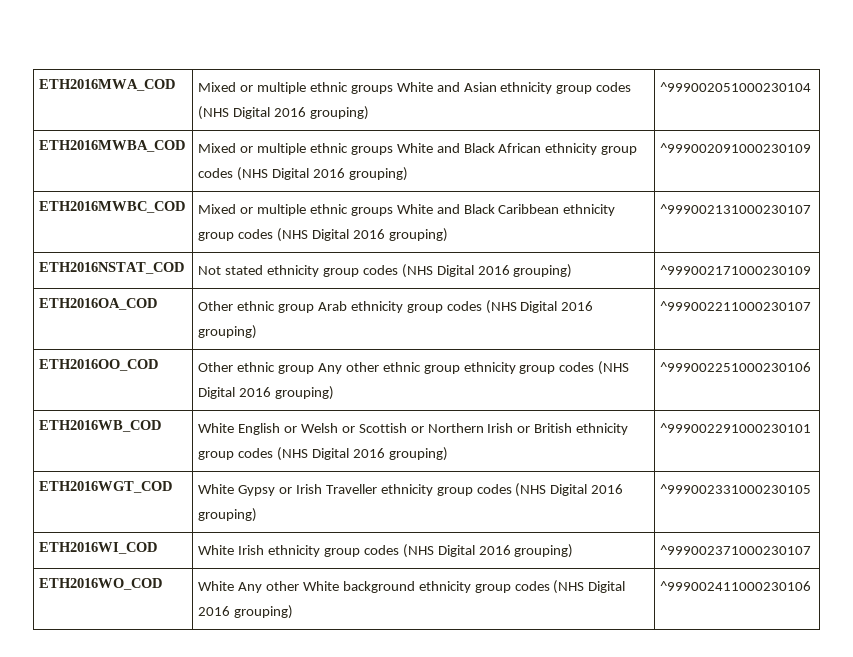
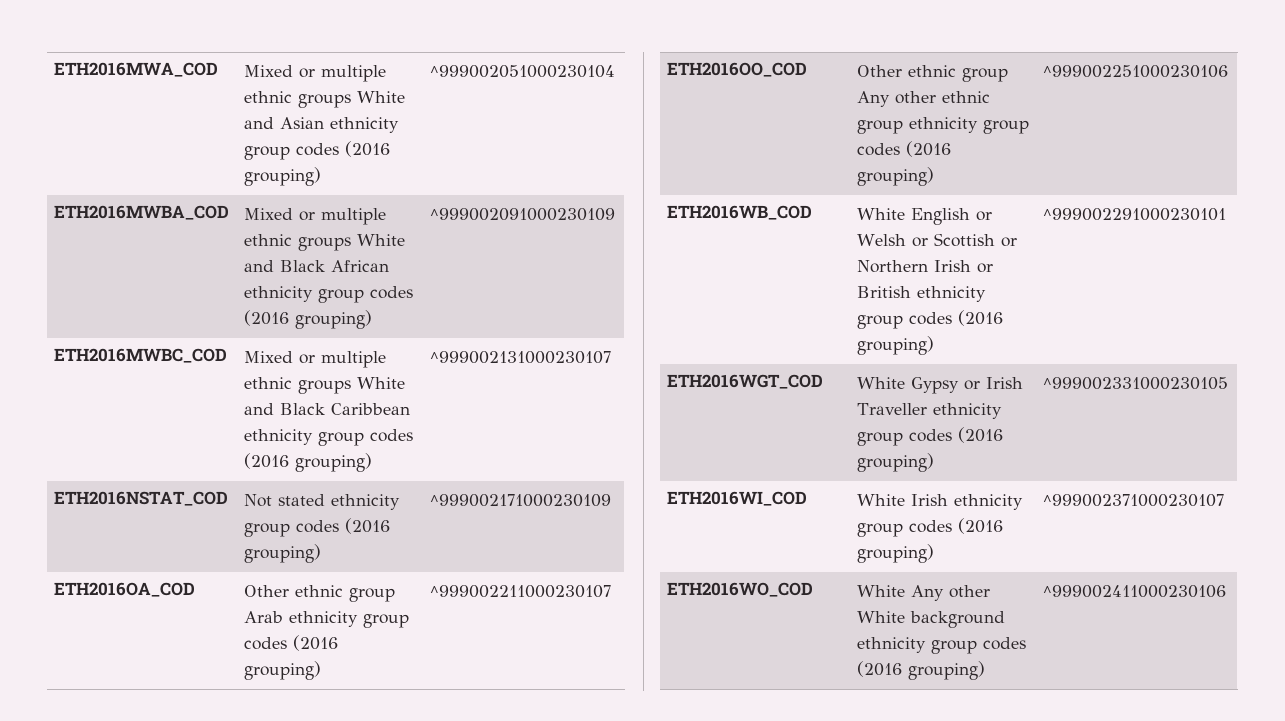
- ETH2016MWA_COD | Mixed or multiple ethnic groups White and Asian ethnicity group codes (NHS Digital 2016 grouping) | ^999002051000230104
+ ETH2016MWA_COD | Mixed or multiple ethnic groups White and Asian ethnicity group codes (2016 grouping) | ^999002051000230104
- ETH2016MWBA_COD | Mixed or multiple ethnic groups White and Black African ethnicity group codes (NHS Digital 2016 grouping) | ^999002091000230109
+ ETH2016MWBA_COD | Mixed or multiple ethnic groups White and Black African ethnicity group codes (2016 grouping) | ^999002091000230109
- ETH2016MWBC_COD | Mixed or multiple ethnic groups White and Black Caribbean ethnicity group codes (NHS Digital 2016 grouping) | ^999002131000230107
+ ETH2016MWBC_COD | Mixed or multiple ethnic groups White and Black Caribbean ethnicity group codes (2016 grouping) | ^999002131000230107
- ETH2016NSTAT_COD | Not stated ethnicity group codes (NHS Digital 2016 grouping) | ^999002171000230109
+ ETH2016NSTAT_COD | Not stated ethnicity group codes (2016 grouping) | ^999002171000230109
- ETH2016OA_COD | Other ethnic group Arab ethnicity group codes (NHS Digital 2016 grouping) | ^999002211000230107
+ ETH2016OA_COD | Other ethnic group Arab ethnicity group codes (2016 grouping) | ^999002211000230107
- ETH2016OO_COD | Other ethnic group Any other ethnic group ethnicity group codes (NHS Digital 2016 grouping) | ^999002251000230106
+ ETH2016OO_COD | Other ethnic group Any other ethnic group ethnicity group codes (2016 grouping) | ^999002251000230106
- ETH2016WB_COD | White English or Welsh or Scottish or Northern Irish or British ethnicity group codes (NHS Digital 2016 grouping) | ^999002291000230101
+ ETH2016WB_COD | White English or Welsh or Scottish or Northern Irish or British ethnicity group codes (2016 grouping) | ^999002291000230101
- ETH2016WGT_COD | White Gypsy or Irish Traveller ethnicity group codes (NHS Digital 2016 grouping) | ^999002331000230105
+ ETH2016WGT_COD | White Gypsy or Irish Traveller ethnicity group codes (2016 grouping) | ^999002331000230105
- ETH2016WI_COD | White Irish ethnicity group codes (NHS Digital 2016 grouping) | ^999002371000230107
+ ETH2016WI_COD | White Irish ethnicity group codes (2016 grouping) | ^999002371000230107
- ETH2016WO_COD | White Any other White background ethnicity group codes (NHS Digital 2016 grouping) | ^999002411000230106
+ ETH2016WO_COD | White Any other White background ethnicity group codes (2016 grouping) | ^999002411000230106

